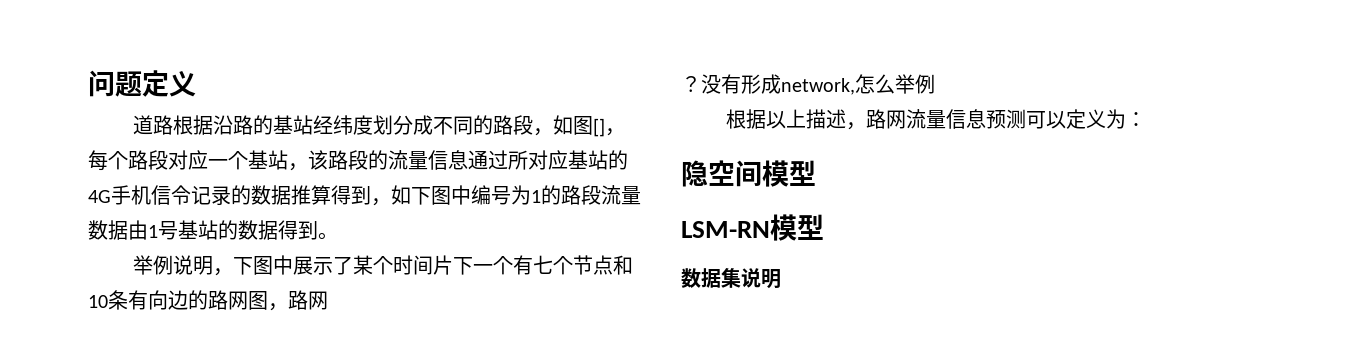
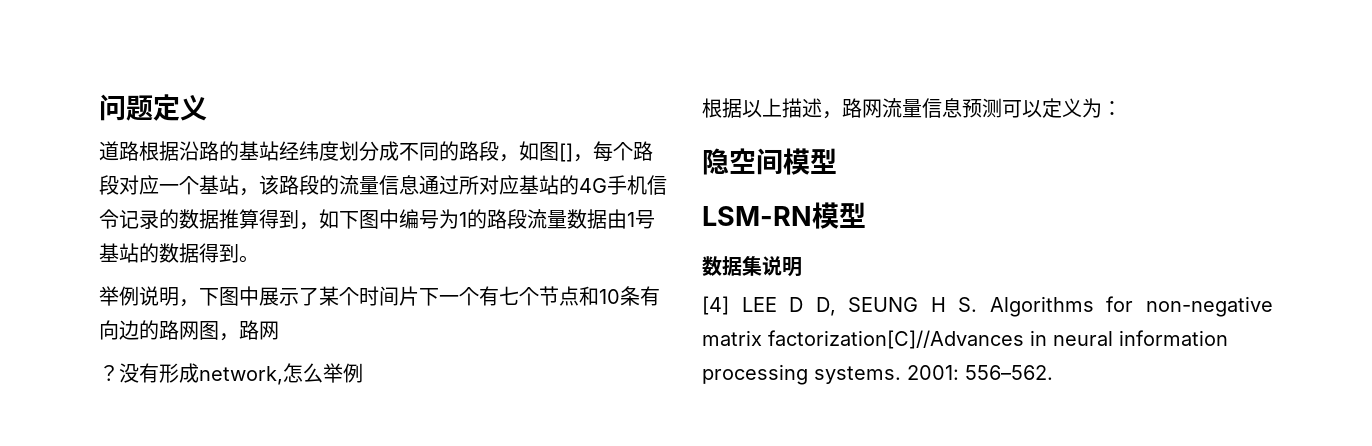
+ [4] LEE D D, SEUNG H S. Algorithms for non-negative matrix factorization[C]//Advances in neural information processing systems. 2001: 556–562.

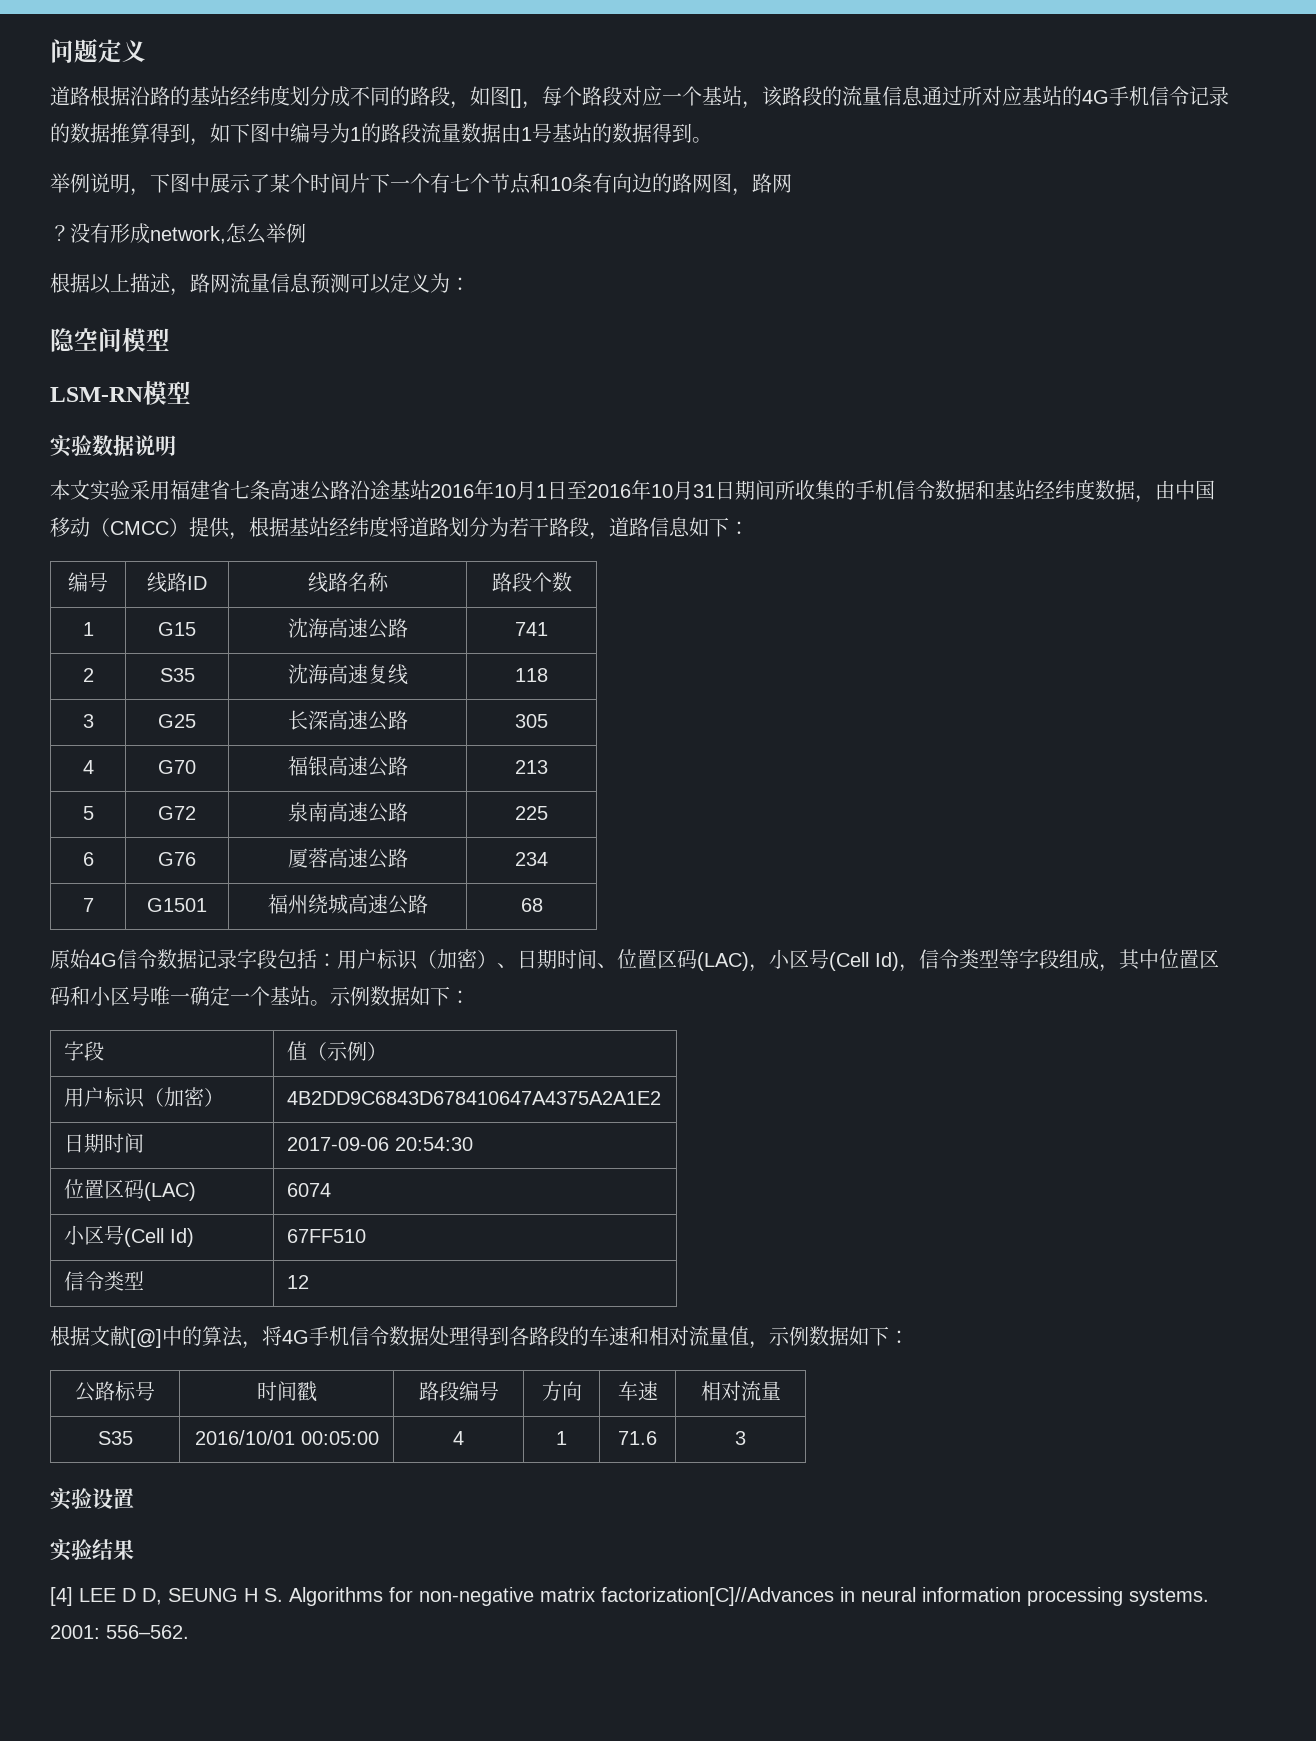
- 数据集说明
+ 实验数据说明
+ 本文实验采用福建省七条高速公路沿途基站2016年10月1日至2016年10月31日期间所收集的手机信令数据和基站经纬度数据，由中国移动（CMCC）提供，根据基站经纬度将道路划分为若干路段，道路信息如下：
+ 编号 | 线路ID | 线路名称 | 路段个数
+ 1 | G15 | 沈海高速公路 | 741
+ 2 | S35 | 沈海高速复线 | 118
+ 3 | G25 | 长深高速公路 | 305
+ 4 | G70 | 福银高速公路 | 213
+ 5 | G72 | 泉南高速公路 | 225
+ 6 | G76 | 厦蓉高速公路 | 234
+ 7 | G1501 | 福州绕城高速公路 | 68
+ 原始4G信令数据记录字段包括：用户标识（加密）、日期时间、位置区码(LAC)，小区号(Cell Id)，信令类型等字段组成，其中位置区码和小区号唯一确定一个基站。示例数据如下：
+ 字段 | 值（示例）
+ 用户标识（加密） | 4B2DD9C6843D678410647A4375A2A1E2
+ 日期时间 | 2017-09-06 20:54:30
+ 位置区码(LAC) | 6074
+ 小区号(Cell Id) | 67FF510
+ 信令类型 | 12
+ 根据文献[@]中的算法，将4G手机信令数据处理得到各路段的车速和相对流量值，示例数据如下：
+ 公路标号 | 时间戳 | 路段编号 | 方向 | 车速 | 相对流量
+ S35 | 2016/10/01 00:05:00 | 4 | 1 | 71.6 | 3
+ 实验设置
+ 实验结果

